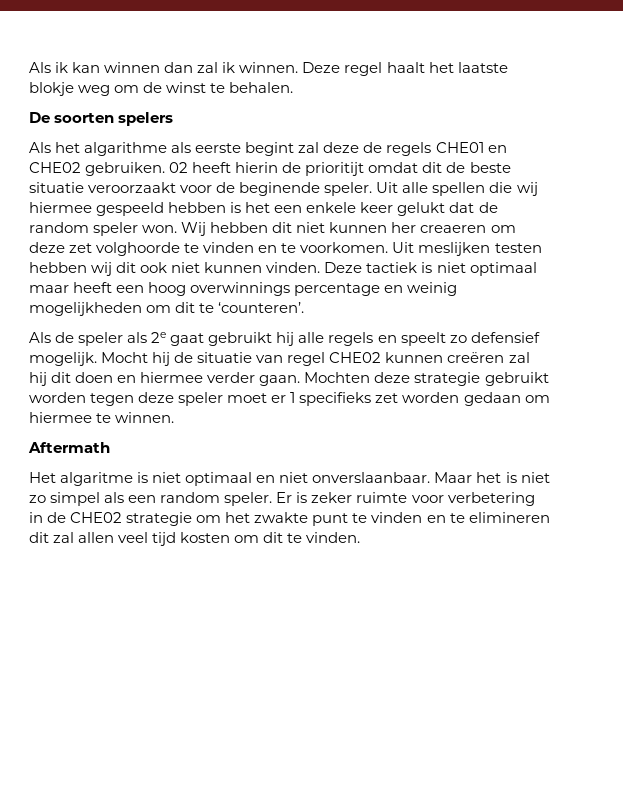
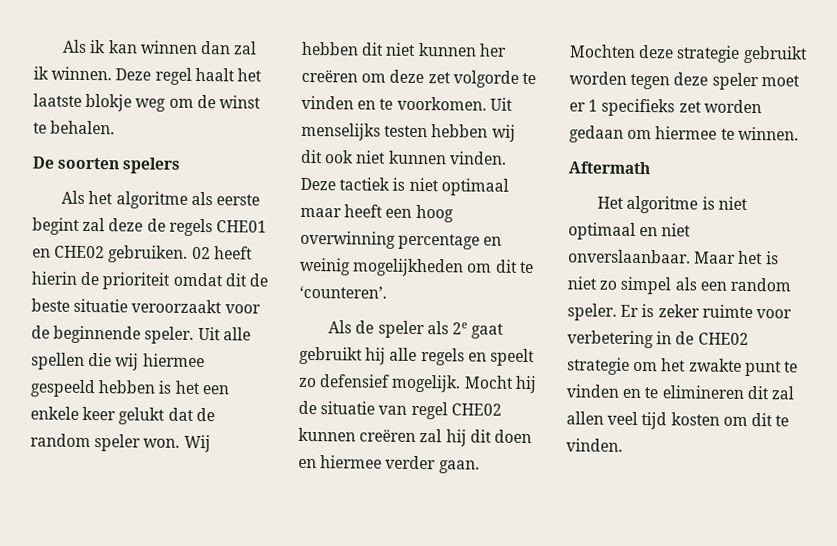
- Als het algarithme als eerste begint zal deze de regels CHE01 en CHE02 gebruiken.
+ Als het algoritme als eerste begint zal deze de regels CHE01 en CHE02 gebruiken.
- 02 heeft hierin de prioritijt omdat dit de beste situatie veroorzaakt voor de beginende speler.
+ 02 heeft hierin de prioriteit omdat dit de beste situatie veroorzaakt voor de beginnende speler.
- Wij hebben dit niet kunnen her creaeren om deze zet volghoorde te vinden en te voorkomen.
+ Wij hebben dit niet kunnen her creëren om deze zet volgorde te vinden en te voorkomen.
- Uit meslijken testen hebben wij dit ook niet kunnen vinden.
+ Uit menselijks testen hebben wij dit ook niet kunnen vinden.
- Deze tactiek is niet optimaal maar heeft een hoog overwinnings percentage en weinig mogelijkheden om dit te ‘counteren’.
+ Deze tactiek is niet optimaal maar heeft een hoog overwinning percentage en weinig mogelijkheden om dit te ‘counteren’.
- Het algaritme is niet optimaal en niet onverslaanbaar.
+ Het algoritme is niet optimaal en niet onverslaanbaar.

